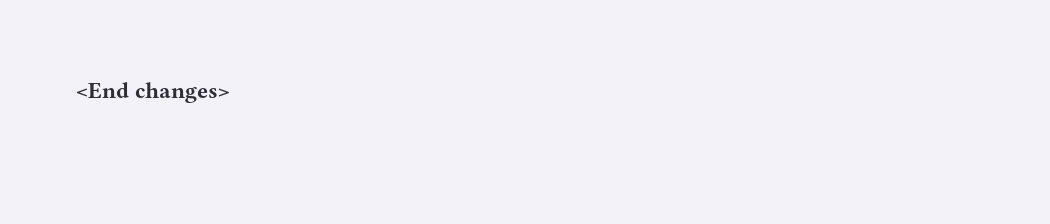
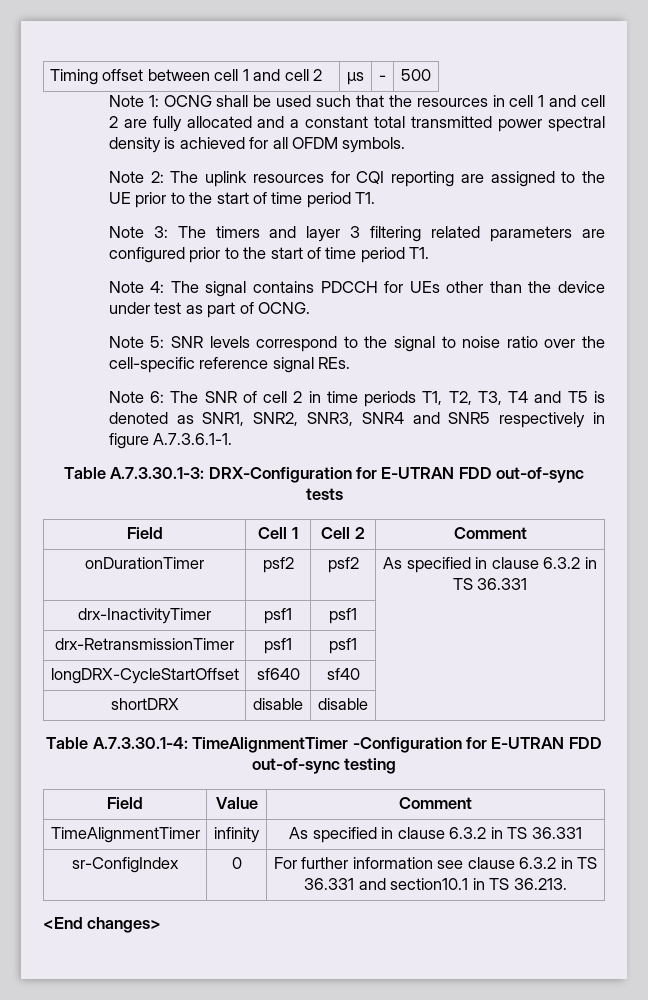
+ Timing offset between cell 1 and cell 2 | μs | - | 500
+ Note 1: OCNG shall be used such that the resources in cell 1 and cell 2 are fully allocated and a constant total transmitted power spectral density is achieved for all OFDM symbols.
+ Note 2: The uplink resources for CQI reporting are assigned to the UE prior to the start of time period T1.
+ Note 3: The timers and layer 3 filtering related parameters are configured prior to the start of time period T1.
+ Note 4: The signal contains PDCCH for UEs other than the device under test as part of OCNG.
+ Note 5: SNR levels correspond to the signal to noise ratio over the cell-specific reference signal REs.
+ Note 6: The SNR of cell 2 in time periods T1, T2, T3, T4 and T5 is denoted as SNR1, SNR2, SNR3, SNR4 and SNR5 respectively in figure A.7.3.6.1-1.
+ Table A.7.3.30.1-3: DRX-Configuration for E-UTRAN FDD out-of-sync tests
+ Field | Cell 1 | Cell 2 | Comment
+ onDurationTimer | psf2 | psf2 | As specified in clause 6.3.2 in TS 36.331
+ drx-InactivityTimer | psf1 | psf1 |
+ drx-RetransmissionTimer | psf1 | psf1 |
+ longDRX-CycleStartOffset | sf640 | sf40 |
+ shortDRX | disable | disable |
+ Table A.7.3.30.1-4: TimeAlignmentTimer -Configuration for E-UTRAN FDD out-of-sync testing
+ Field | Value | Comment
+ TimeAlignmentTimer | infinity | As specified in clause 6.3.2 in TS 36.331
+ sr-ConfigIndex | 0 | For further information see clause 6.3.2 in TS 36.331 and section10.1 in TS 36.213.

